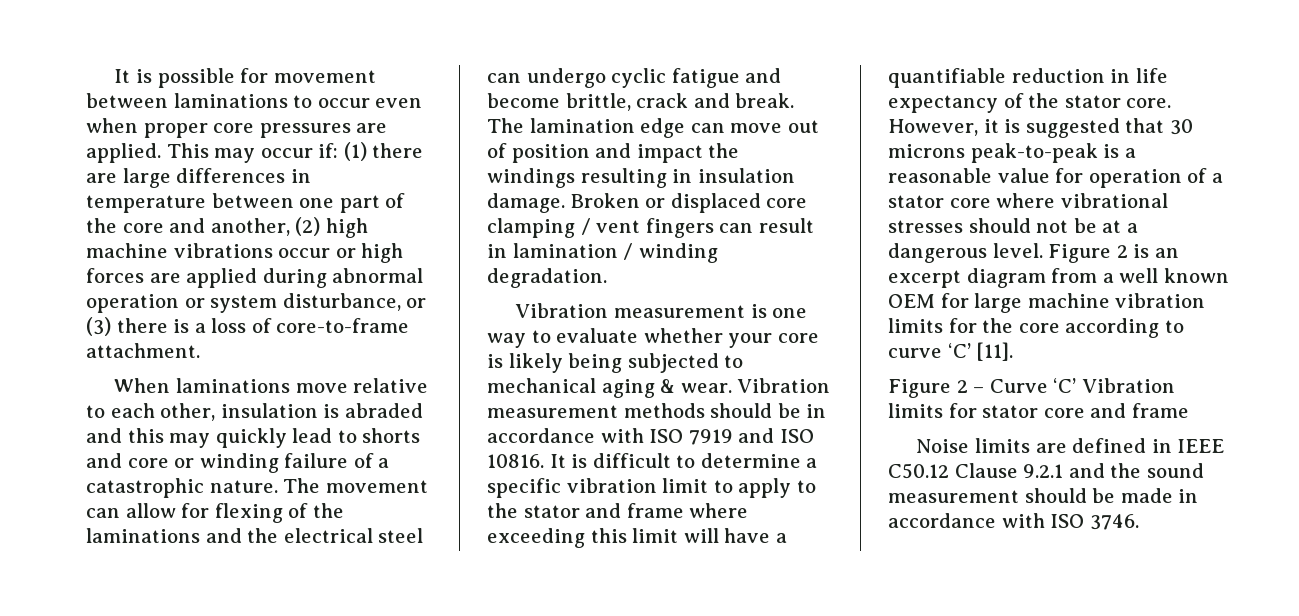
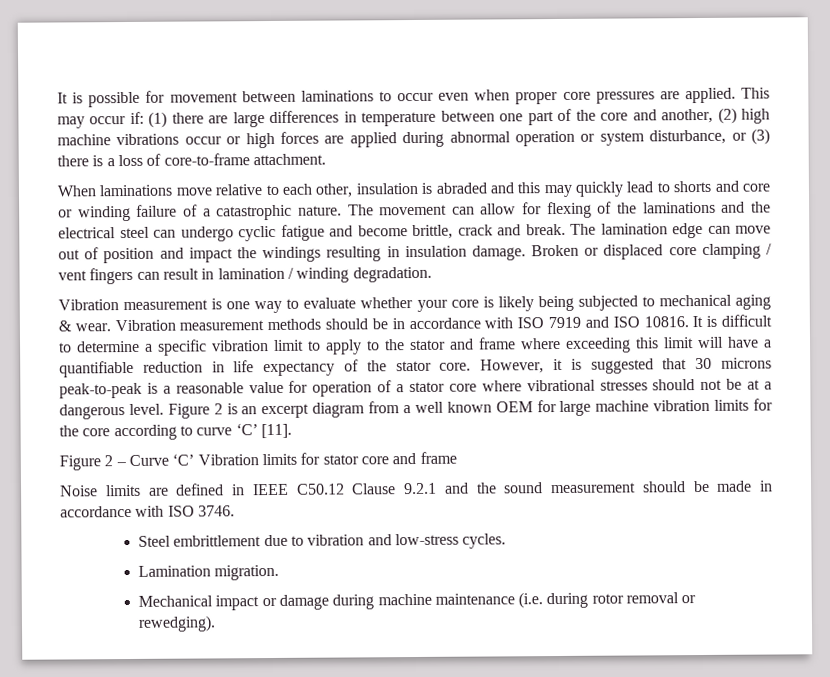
+ Steel embrittlement due to vibration and low-stress cycles.
+ Lamination migration.
+ Mechanical impact or damage during machine maintenance (i.e. during rotor removal or rewedging).

